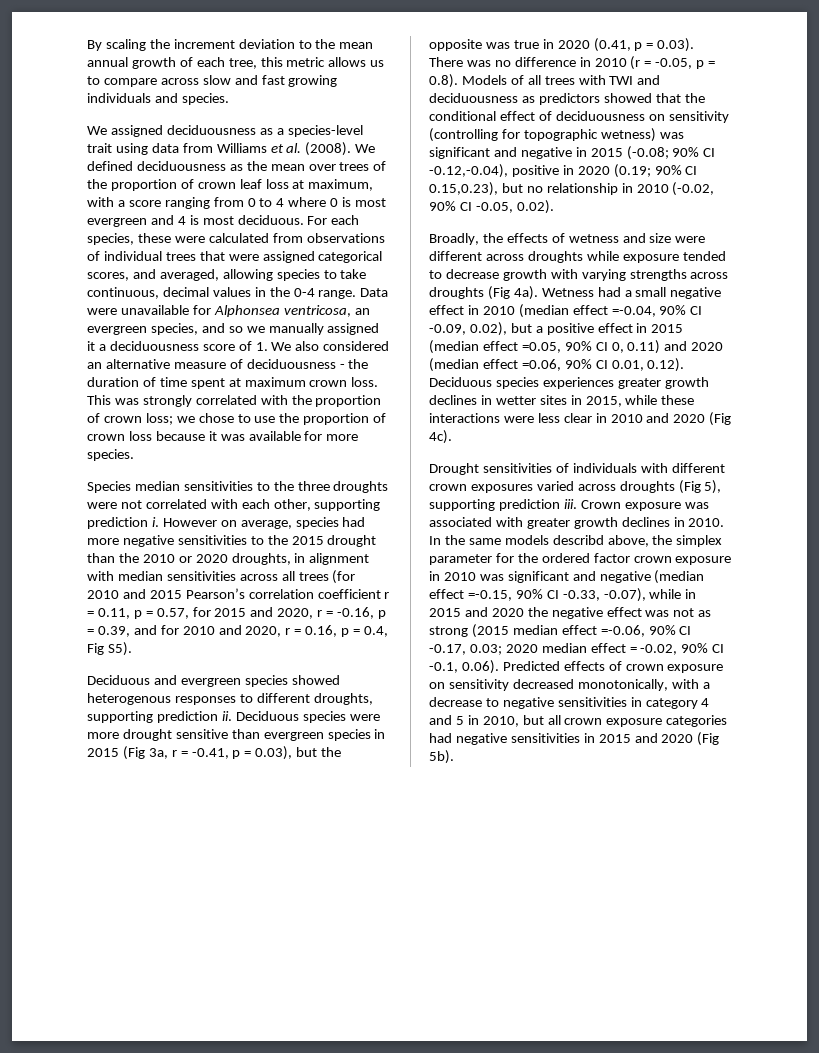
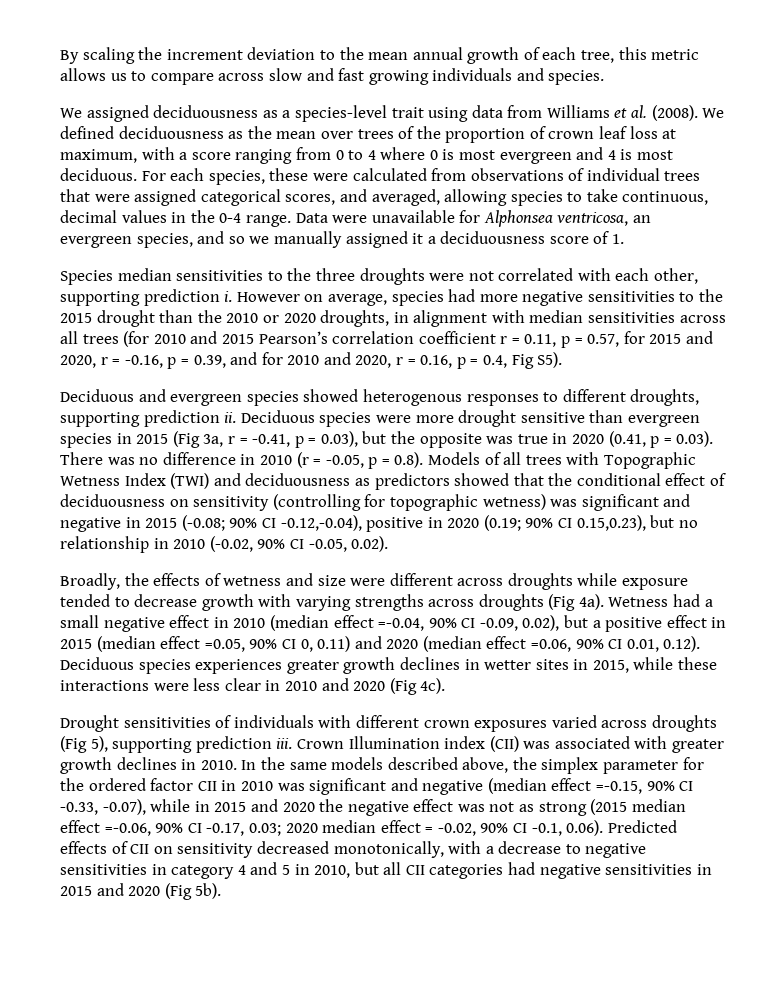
- Data were unavailable for Alphonsea ventricosa, an evergreen species, and so we manually assigned it a deciduousness score of 1. We also considered an alternative measure of deciduousness - the duration of time spent at maximum crown loss. This was strongly correlated with the proportion of crown loss; we chose to use the proportion of crown loss because it was available for more species.
+ Data were unavailable for Alphonsea ventricosa, an evergreen species, and so we manually assigned it a deciduousness score of 1.
- Deciduous species were more drought sensitive than evergreen species in 2015 (Fig 3a, r = -0.41, p = 0.03), but the opposite was true in 2020 (0.41, p = 0.03). There was no difference in 2010 (r = -0.05, p = 0.8). Models of all trees with TWI and deciduousness as predictors showed that the conditional effect of deciduousness on sensitivity (controlling for topographic wetness) was significant and negative in 2015 (-0.08;
+ Deciduous species were more drought sensitive than evergreen species in 2015 (Fig 3a, r = -0.41, p = 0.03), but the opposite was true in 2020 (0.41, p = 0.03). There was no difference in 2010 (r = -0.05, p = 0.8). Models of all trees with Topographic Wetness Index (TWI) and deciduousness as predictors showed that the conditional effect of deciduousness on sensitivity (controlling for topographic wetness) was significant and negative in 2015 (-0.08;
- Crown exposure was associated with greater growth declines in 2010.
+ Crown Illumination index (CII) was associated with greater growth declines in 2010.
- In the same models describd above, the simplex parameter for the ordered factor crown exposure in 2010 was significant and negative (median effect =-0.15, 90% CI -0.33, -0.07), while in 2015 and 2020 the negative effect was not as strong (2015 median effect =-0.06, 90% CI -0.17, 0.03;
+ In the same models described above, the simplex parameter for the ordered factor CII in 2010 was significant and negative (median effect =-0.15, 90% CI -0.33, -0.07), while in 2015 and 2020 the negative effect was not as strong (2015 median effect =-0.06, 90% CI -0.17, 0.03;
- 2020 median effect = -0.02, 90% CI -0.1, 0.06). Predicted effects of crown exposure on sensitivity decreased monotonically, with a decrease to negative sensitivities in category 4 and 5 in 2010, but all crown exposure categories had negative sensitivities in 2015 and 2020 (Fig 5b).
+ 2020 median effect = -0.02, 90% CI -0.1, 0.06). Predicted effects of CII on sensitivity decreased monotonically, with a decrease to negative sensitivities in category 4 and 5 in 2010, but all CII categories had negative sensitivities in 2015 and 2020 (Fig 5b).

